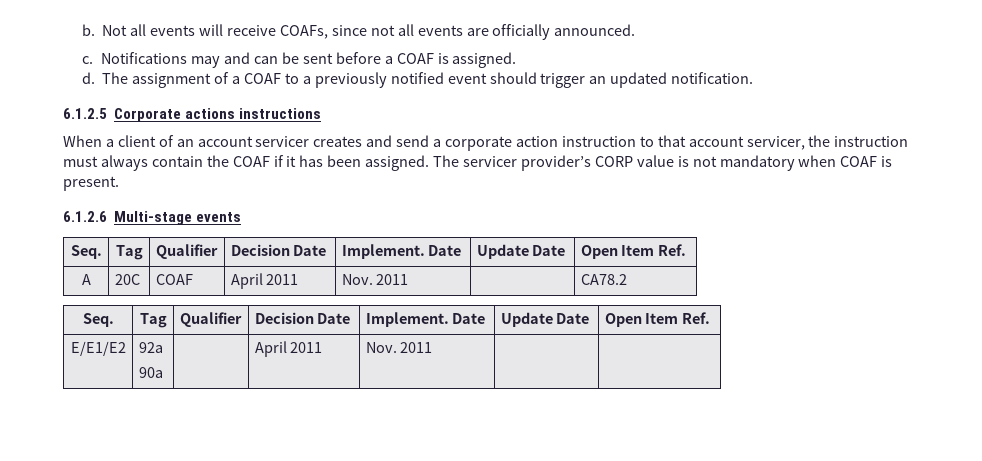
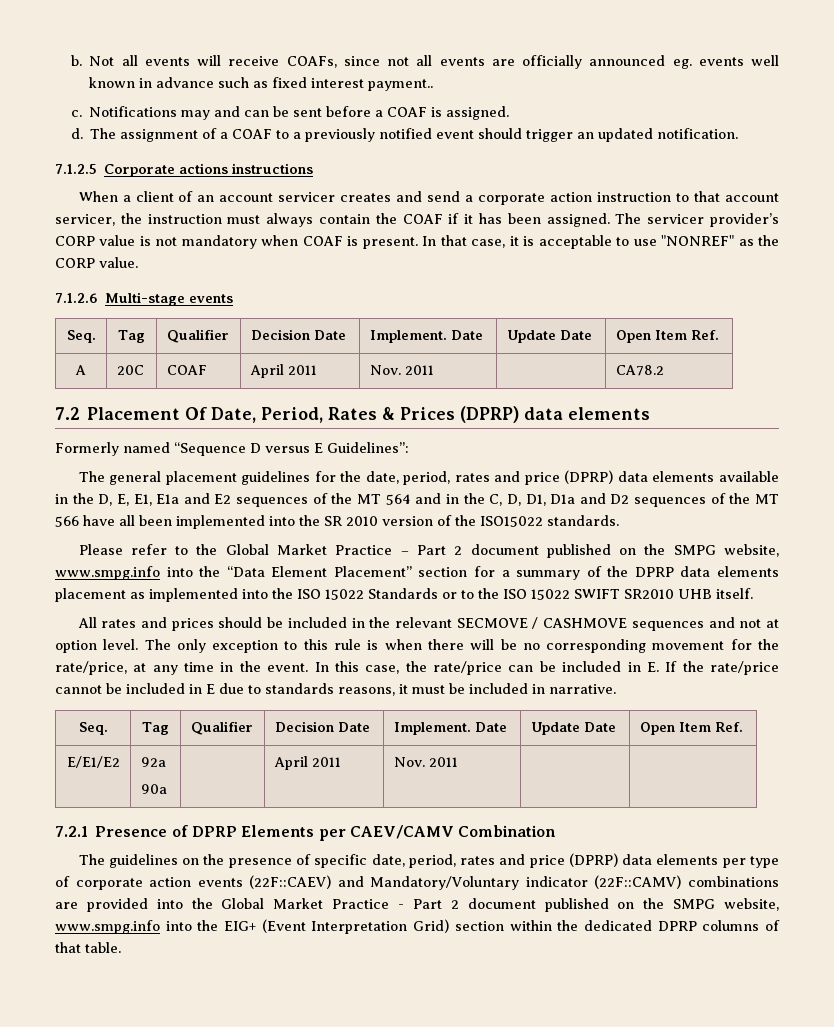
- Not all events will receive COAFs, since not all events are officially announced.
+ Not all events will receive COAFs, since not all events are officially announced eg. events well known in advance such as fixed interest payment..
- 6.1.2.5 Corporate actions instructions
+ 7.1.2.5 Corporate actions instructions
- The servicer provider’s CORP value is not mandatory when COAF is present.
- 6.1.2.6 Multi-stage events
+ The servicer provider’s CORP value is not mandatory when COAF is present. In that case, it is acceptable to use "NONREF" as the CORP value.
+ 7.1.2.6 Multi-stage events
+ 7.2 Placement Of Date, Period, Rates & Prices (DPRP) data elements
+ Formerly named “Sequence D versus E Guidelines”:
+ The general placement guidelines for the date, period, rates and price (DPRP) data elements available in the D, E, E1, E1a and E2 sequences of the MT 564 and in the C, D, D1, D1a and D2 sequences of the MT 566 have all been implemented into the SR 2010 version of the ISO15022 standards.
+ Please refer to the Global Market Practice – Part 2 document published on the SMPG website, www.smpg.info into the “Data Element Placement” section for a summary of the DPRP data elements placement as implemented into the ISO 15022 Standards or to the ISO 15022 SWIFT SR2010 UHB itself.
+ All rates and prices should be included in the relevant SECMOVE / CASHMOVE sequences and not at option level. The only exception to this rule is when there will be no corresponding movement for the rate/price, at any time in the event. In this case, the rate/price can be included in E. If the rate/price cannot be included in E due to standards reasons, it must be included in narrative.
+ 7.2.1 Presence of DPRP Elements per CAEV/CAMV Combination
+ The guidelines on the presence of specific date, period, rates and price (DPRP) data elements per type of corporate action events (22F::CAEV) and Mandatory/Voluntary indicator (22F::CAMV) combinations are provided into the Global Market Practice - Part 2 document published on the SMPG website, www.smpg.info into the EIG+ (Event Interpretation Grid) section within the dedicated DPRP columns of that table.

